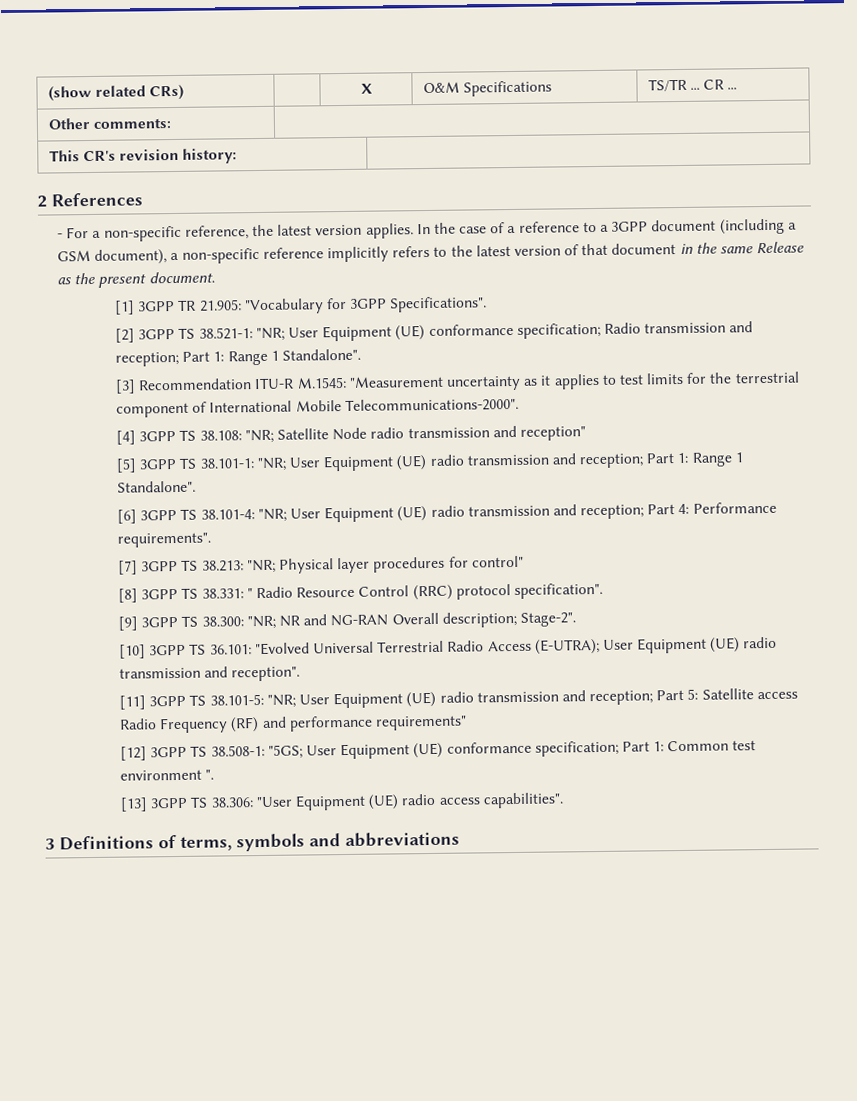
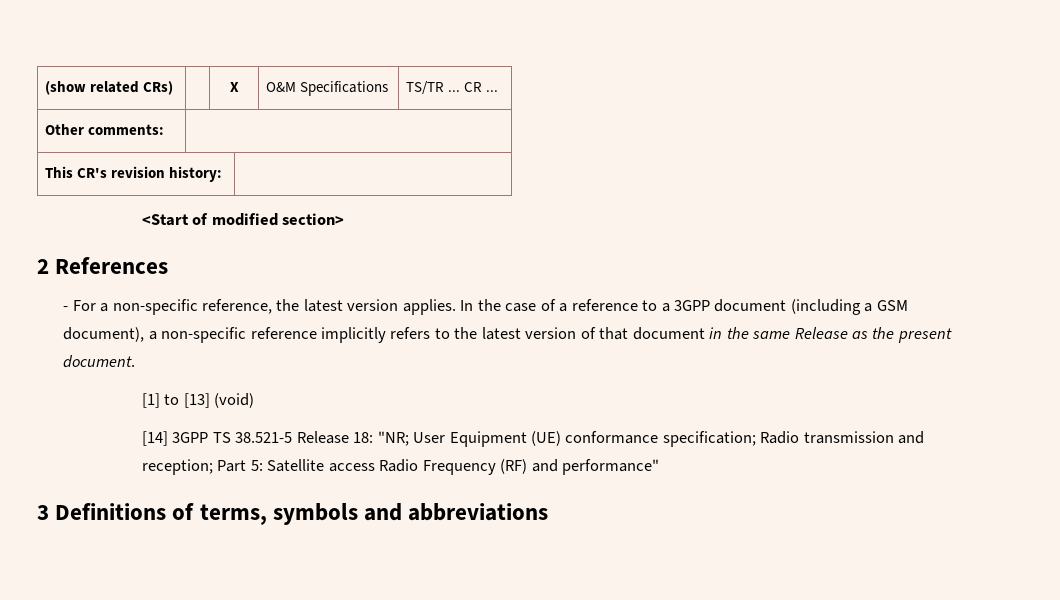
+ <Start of modified section>
- [1] 3GPP TR 21.905: "Vocabulary for 3GPP Specifications".
- [2] 3GPP TS 38.521-1: "NR; User Equipment (UE) conformance specification; Radio transmission and reception; Part 1: Range 1 Standalone".
- [3] Recommendation ITU-R M.1545: "Measurement uncertainty as it applies to test limits for the terrestrial component of International Mobile Telecommunications-2000".
- [4] 3GPP TS 38.108: "NR; Satellite Node radio transmission and reception"
- [5] 3GPP TS 38.101-1: "NR; User Equipment (UE) radio transmission and reception; Part 1: Range 1 Standalone".
- [6] 3GPP TS 38.101-4: "NR; User Equipment (UE) radio transmission and reception; Part 4: Performance requirements".
- [7] 3GPP TS 38.213: "NR; Physical layer procedures for control"
- [8] 3GPP TS 38.331: " Radio Resource Control (RRC) protocol specification".
- [9] 3GPP TS 38.300: "NR; NR and NG-RAN Overall description; Stage-2".
- [10] 3GPP TS 36.101: "Evolved Universal Terrestrial Radio Access (E-UTRA); User Equipment (UE) radio transmission and reception".
- [11] 3GPP TS 38.101-5: "NR; User Equipment (UE) radio transmission and reception; Part 5: Satellite access Radio Frequency (RF) and performance requirements"
- [12] 3GPP TS 38.508-1: "5GS; User Equipment (UE) conformance specification; Part 1: Common test environment ".
- [13] 3GPP TS 38.306: "User Equipment (UE) radio access capabilities".
+ [1] to [13] (void)
+ [14] 3GPP TS 38.521-5 Release 18: "NR; User Equipment (UE) conformance specification; Radio transmission and reception; Part 5: Satellite access Radio Frequency (RF) and performance"

